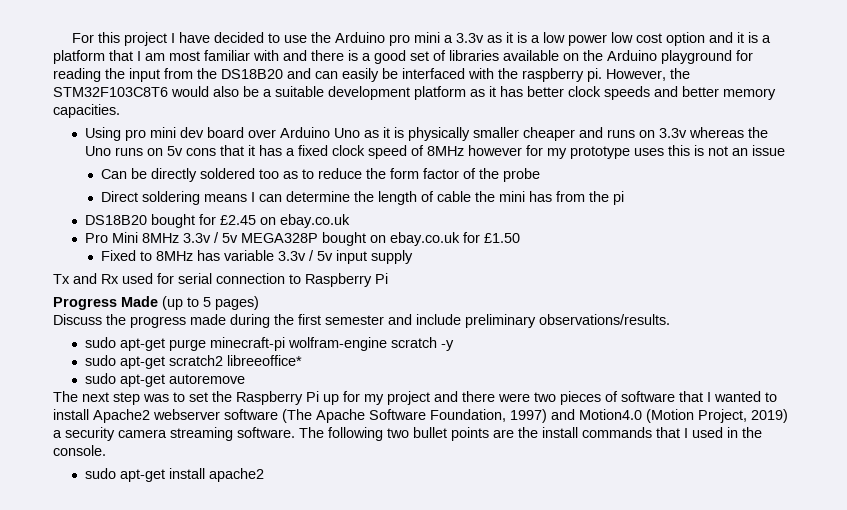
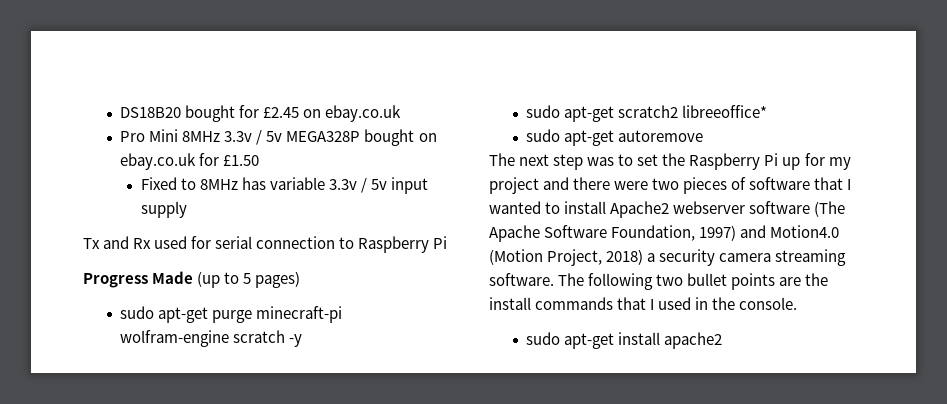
- For this project I have decided to use the Arduino pro mini a 3.3v as it is a low power low cost option and it is a platform that I am most familiar with and there is a good set of libraries available on the Arduino playground for reading the input from the DS18B20 and can easily be interfaced with the raspberry pi. However, the STM32F103C8T6 would also be a suitable development platform as it has better clock speeds and better memory capacities.
- Using pro mini dev board over Arduino Uno as it is physically smaller cheaper and runs on 3.3v whereas the Uno runs on 5v cons that it has a fixed clock speed of 8MHz however for my prototype uses this is not an issue
- Can be directly soldered too as to reduce the form factor of the probe
- Direct soldering means I can determine the length of cable the mini has from the pi
- Discuss the progress made during the first semester and include preliminary observations/results.
- The next step was to set the Raspberry Pi up for my project and there were two pieces of software that I wanted to install Apache2 webserver software (The Apache Software Foundation, 1997) and Motion4.0 (Motion Project, 2019) a security camera streaming software.
+ The next step was to set the Raspberry Pi up for my project and there were two pieces of software that I wanted to install Apache2 webserver software (The Apache Software Foundation, 1997) and Motion4.0 (Motion Project, 2018) a security camera streaming software.

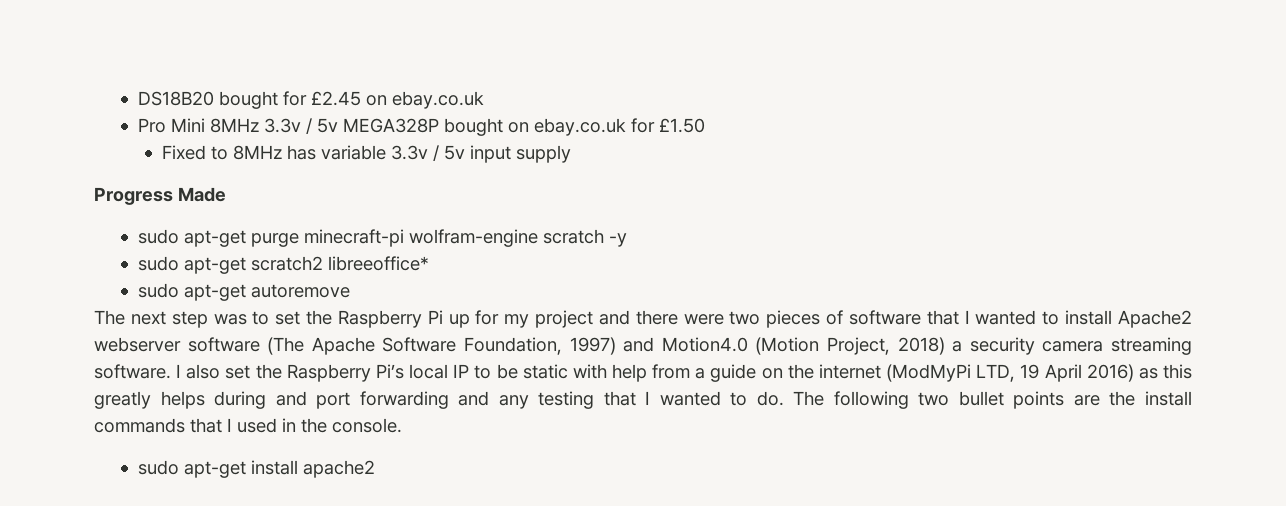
- Tx and Rx used for serial connection to Raspberry Pi
- Progress Made (up to 5 pages)
+ Progress Made
+ I also set the Raspberry Pi’s local IP to be static with help from a guide on the internet (ModMyPi LTD, 19 April 2016) as this greatly helps during and port forwarding and any testing that I wanted to do.

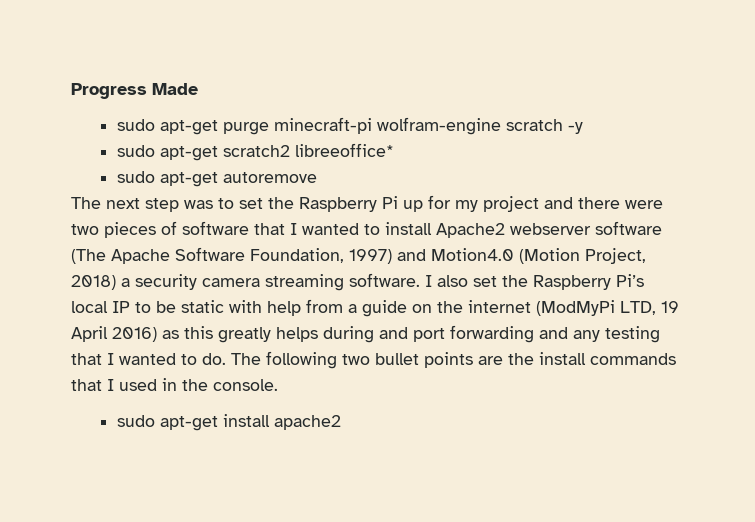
- DS18B20 bought for £2.45 on ebay.co.uk
- Pro Mini 8MHz 3.3v / 5v MEGA328P bought on ebay.co.uk for £1.50
- Fixed to 8MHz has variable 3.3v / 5v input supply

